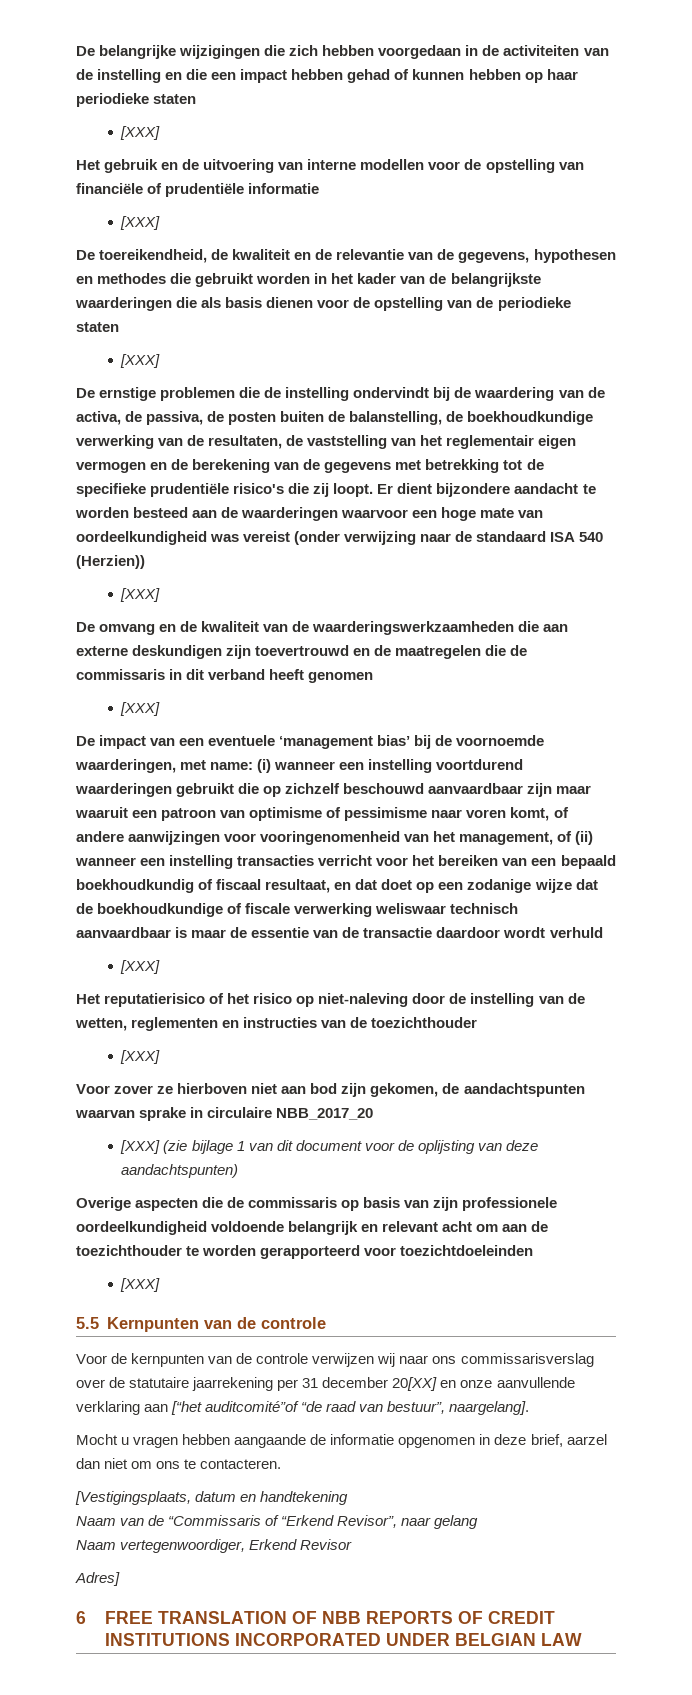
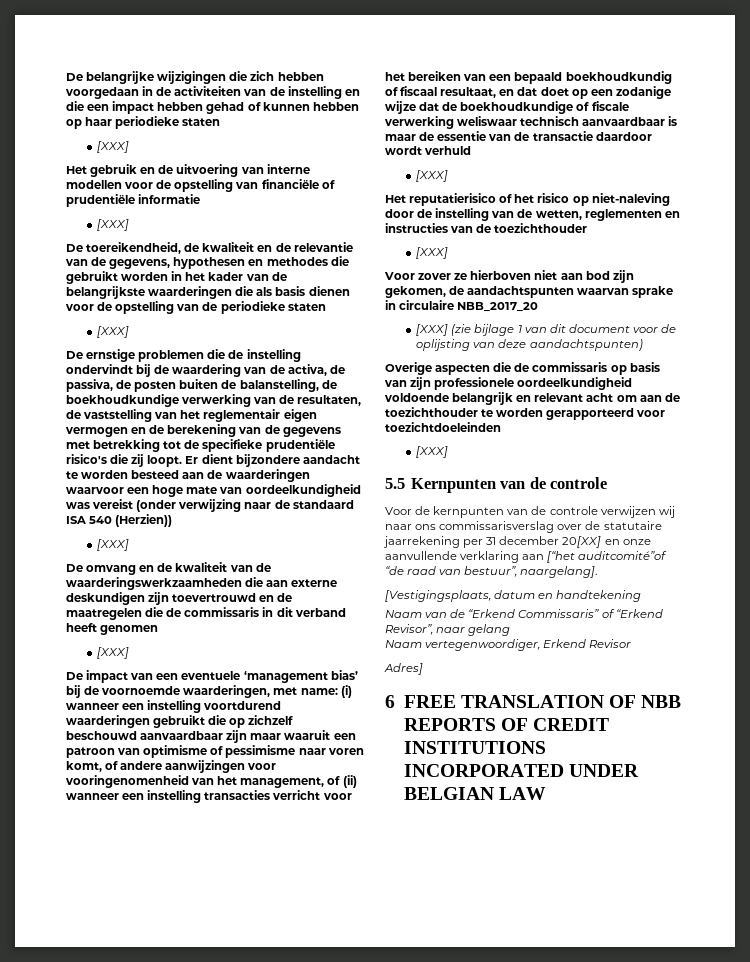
- Mocht u vragen hebben aangaande de informatie opgenomen in deze brief, aarzel dan niet om ons te contacteren.
- Naam van de “Commissaris of “Erkend Revisor”, naar gelang
+ Naam van de “Erkend Commissaris” of “Erkend Revisor”, naar gelang

